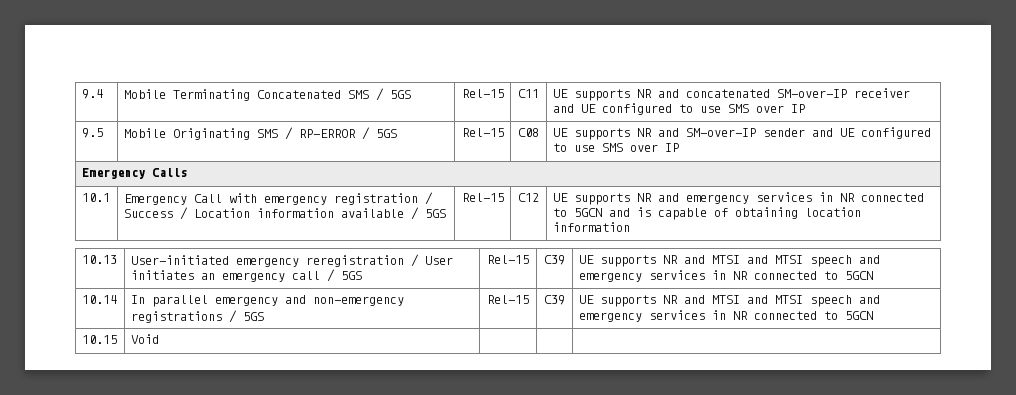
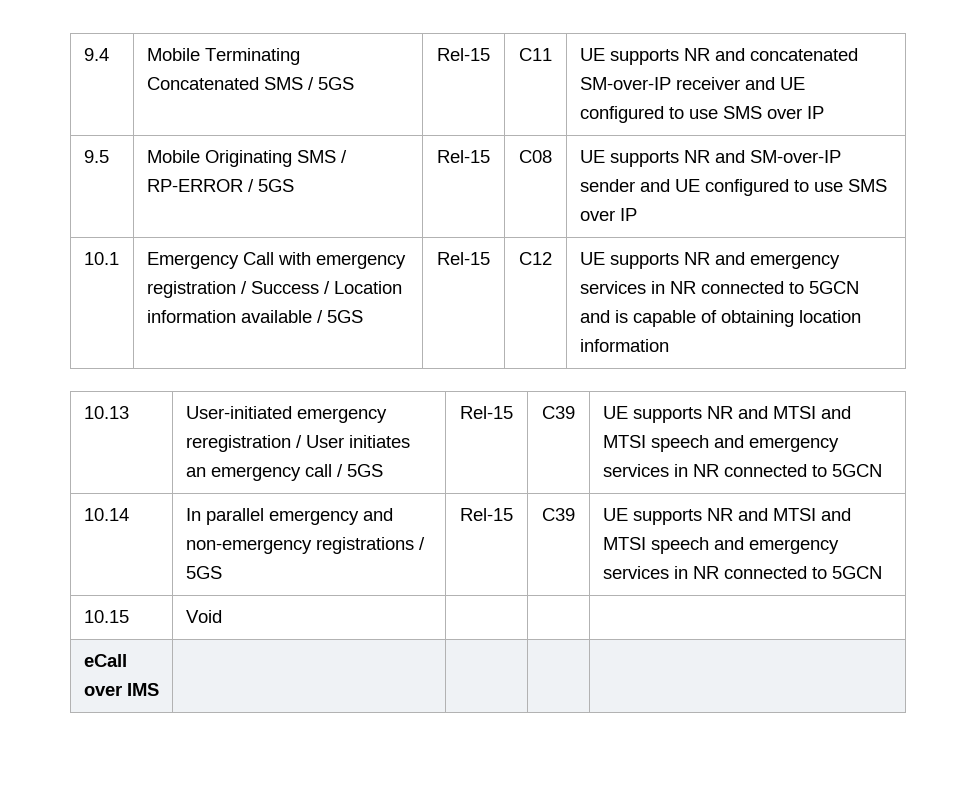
- Emergency Calls
+ eCall over IMS | | | |

